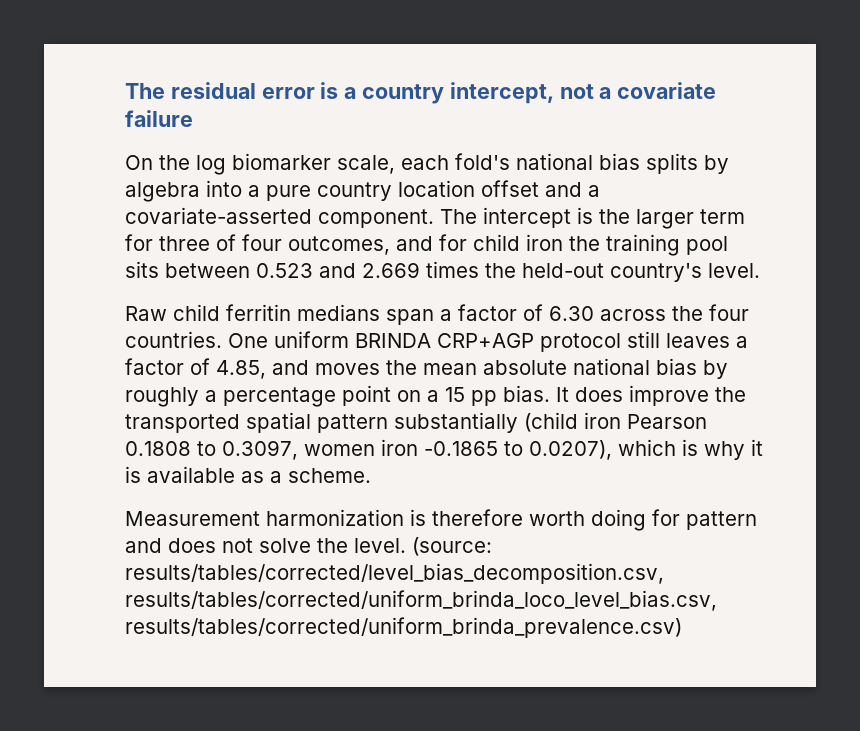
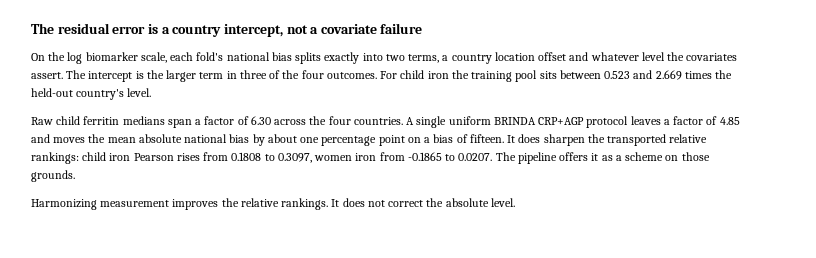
- On the log biomarker scale, each fold's national bias splits by algebra into a pure country location offset and a covariate-asserted component.
+ On the log biomarker scale, each fold's national bias splits exactly into two terms, a country location offset and whatever level the covariates assert.
- The intercept is the larger term for three of four outcomes, and for child iron the training pool sits between 0.523 and 2.669 times the held-out country's level.
+ The intercept is the larger term in three of the four outcomes. For child iron the training pool sits between 0.523 and 2.669 times the held-out country's level.
- One uniform BRINDA CRP+AGP protocol still leaves a factor of 4.85, and moves the mean absolute national bias by roughly a percentage point on a 15 pp bias. It does improve the transported spatial pattern substantially (child iron Pearson 0.1808 to 0.3097, women iron -0.1865 to 0.0207), which is why it is available as a scheme.
- Measurement harmonization is therefore worth doing for pattern and does not solve the level. (source: results/tables/corrected/level_bias_decomposition.csv, results/tables/corrected/uniform_brinda_loco_level_bias.csv, results/tables/corrected/uniform_brinda_prevalence.csv)
+ A single uniform BRINDA CRP+AGP protocol leaves a factor of 4.85 and moves the mean absolute national bias by about one percentage point on a bias of fifteen. It does sharpen the transported relative rankings: child iron Pearson rises from 0.1808 to 0.3097, women iron from -0.1865 to 0.0207. The pipeline offers it as a scheme on those grounds.
+ Harmonizing measurement improves the relative rankings. It does not correct the absolute level.

